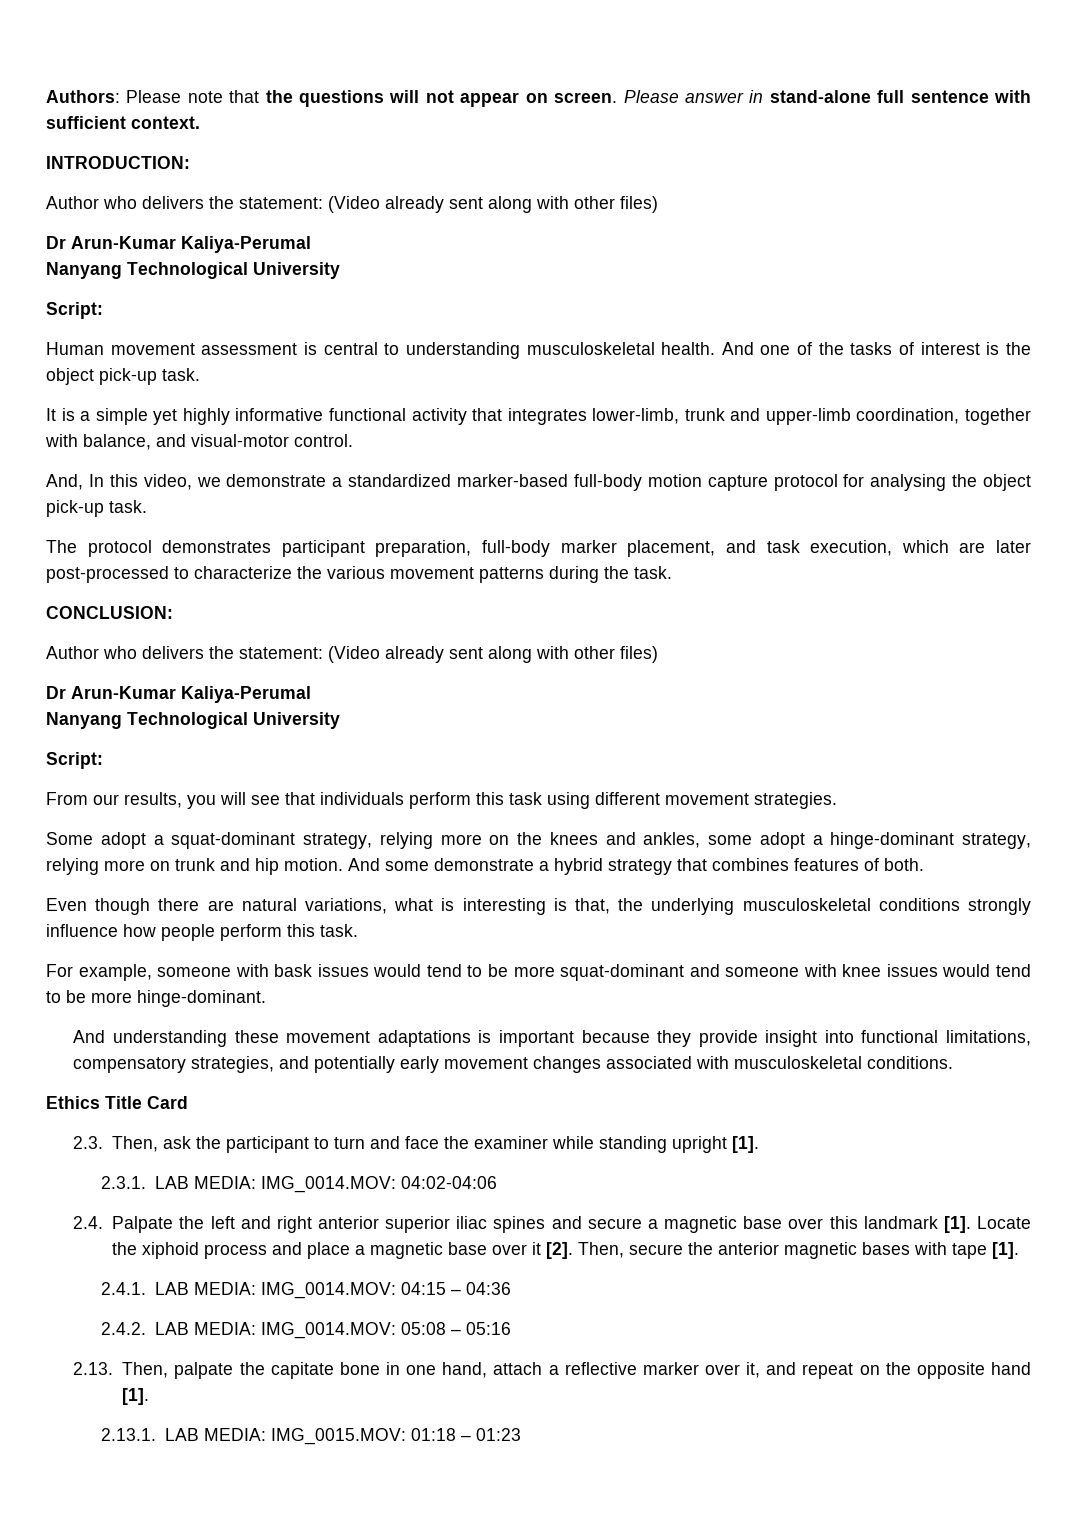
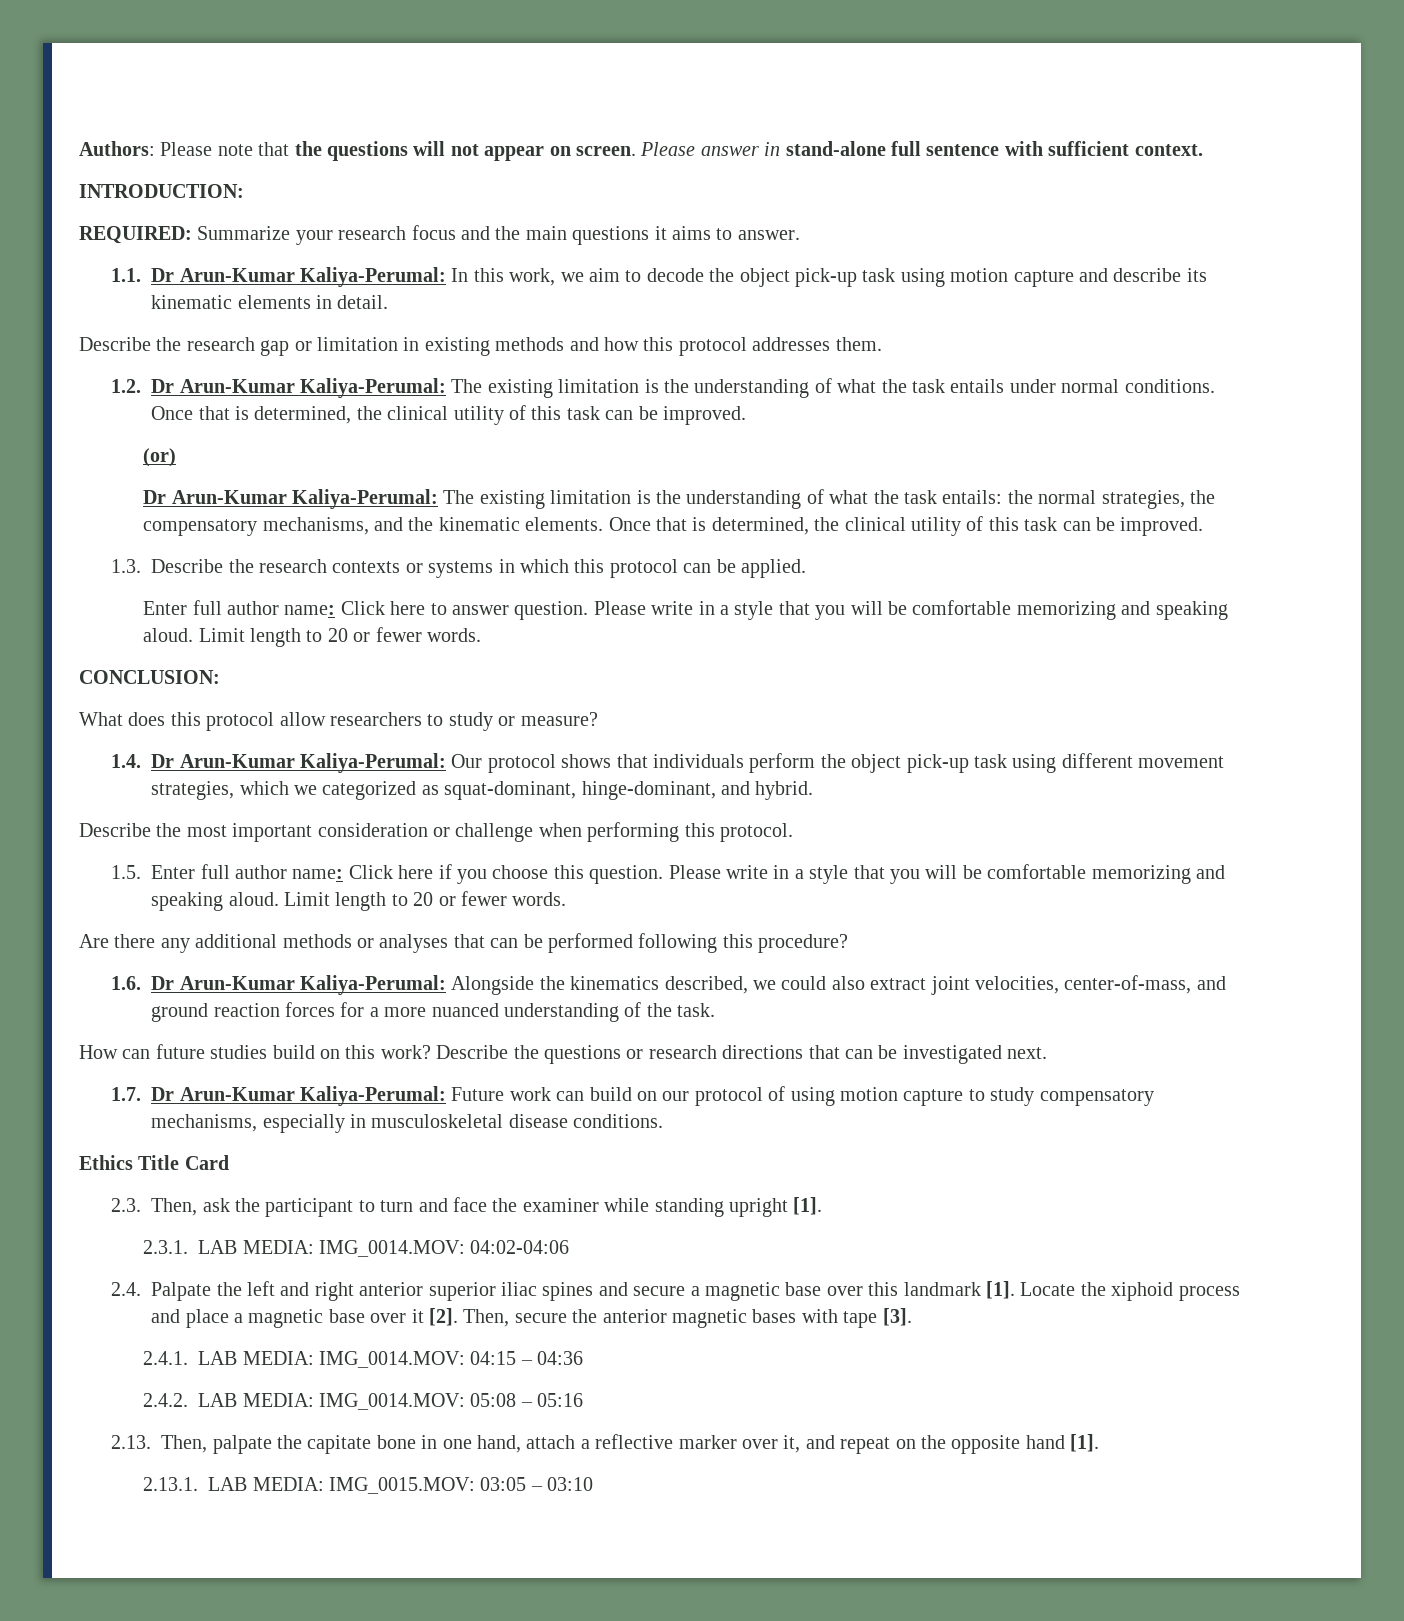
  INTRODUCTION:
- Author who delivers the statement: (Video already sent along with other files)
- Dr Arun-Kumar Kaliya-Perumal
- Nanyang Technological University
- Script:
- Human movement assessment is central to understanding musculoskeletal health. And one of the tasks of interest is the object pick-up task.
- It is a simple yet highly informative functional activity that integrates lower-limb, trunk and upper-limb coordination, together with balance, and visual-motor control.
- And, In this video, we demonstrate a standardized marker-based full-body motion capture protocol for analysing the object pick-up task.
- The protocol demonstrates participant preparation, full-body marker placement, and task execution, which are later post-processed to characterize the various movement patterns during the task.
+ REQUIRED: Summarize your research focus and the main questions it aims to answer.
+ 1.1. Dr Arun-Kumar Kaliya-Perumal: In this work, we aim to decode the object pick-up task using motion capture and describe its kinematic elements in detail.
+ Describe the research gap or limitation in existing methods and how this protocol addresses them.
+ 1.2. Dr Arun-Kumar Kaliya-Perumal: The existing limitation is the understanding of what the task entails under normal conditions. Once that is determined, the clinical utility of this task can be improved.
+ (or)
+ Dr Arun-Kumar Kaliya-Perumal: The existing limitation is the understanding of what the task entails: the normal strategies, the compensatory mechanisms, and the kinematic elements. Once that is determined, the clinical utility of this task can be improved.
+ 1.3. Describe the research contexts or systems in which this protocol can be applied.
+ Enter full author name: Click here to answer question. Please write in a style that you will be comfortable memorizing and speaking aloud. Limit length to 20 or fewer words.
  CONCLUSION:
- Author who delivers the statement: (Video already sent along with other files)
- Dr Arun-Kumar Kaliya-Perumal
- Nanyang Technological University
- Script:
- From our results, you will see that individuals perform this task using different movement strategies.
- Some adopt a squat-dominant strategy, relying more on the knees and ankles, some adopt a hinge-dominant strategy, relying more on trunk and hip motion. And some demonstrate a hybrid strategy that combines features of both.
- Even though there are natural variations, what is interesting is that, the underlying musculoskeletal conditions strongly influence how people perform this task.
- For example, someone with bask issues would tend to be more squat-dominant and someone with knee issues would tend to be more hinge-dominant.
- And understanding these movement adaptations is important because they provide insight into functional limitations, compensatory strategies, and potentially early movement changes associated with musculoskeletal conditions.
+ What does this protocol allow researchers to study or measure?
+ 1.4. Dr Arun-Kumar Kaliya-Perumal: Our protocol shows that individuals perform the object pick-up task using different movement strategies, which we categorized as squat-dominant, hinge-dominant, and hybrid.
+ Describe the most important consideration or challenge when performing this protocol.
+ 1.5. Enter full author name: Click here if you choose this question. Please write in a style that you will be comfortable memorizing and speaking aloud. Limit length to 20 or fewer words.
+ Are there any additional methods or analyses that can be performed following this procedure?
+ 1.6. Dr Arun-Kumar Kaliya-Perumal: Alongside the kinematics described, we could also extract joint velocities, center-of-mass, and ground reaction forces for a more nuanced understanding of the task.
+ How can future studies build on this work? Describe the questions or research directions that can be investigated next.
+ 1.7. Dr Arun-Kumar Kaliya-Perumal: Future work can build on our protocol of using motion capture to study compensatory mechanisms, especially in musculoskeletal disease conditions.
- Then, secure the anterior magnetic bases with tape [1].
+ Then, secure the anterior magnetic bases with tape [3].
- 2.13.1. LAB MEDIA: IMG_0015.MOV: 01:18 – 01:23
+ 2.13.1. LAB MEDIA: IMG_0015.MOV: 03:05 – 03:10

